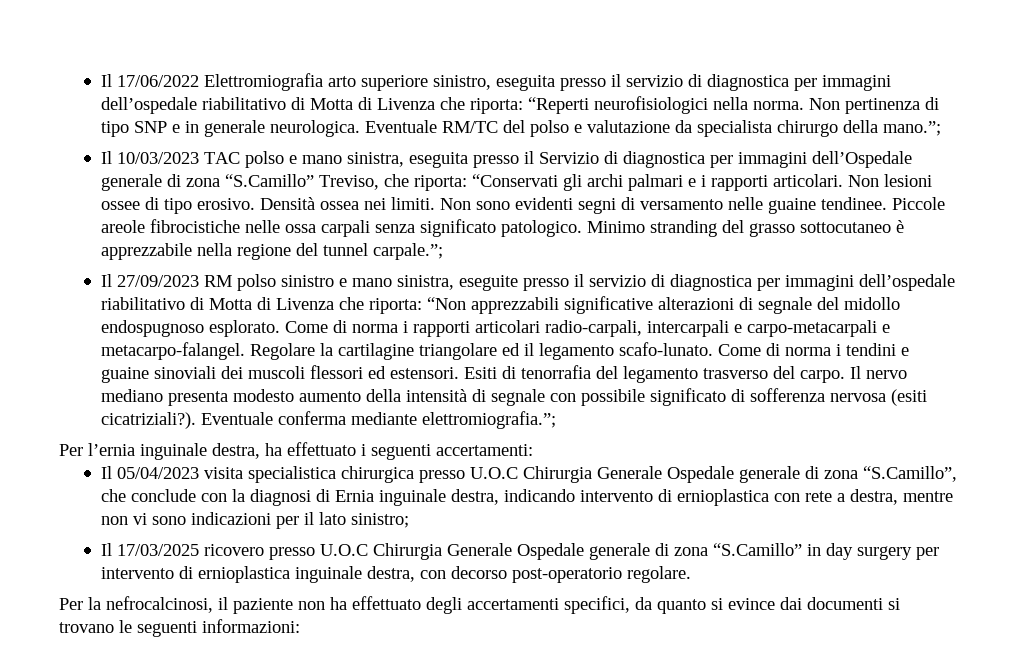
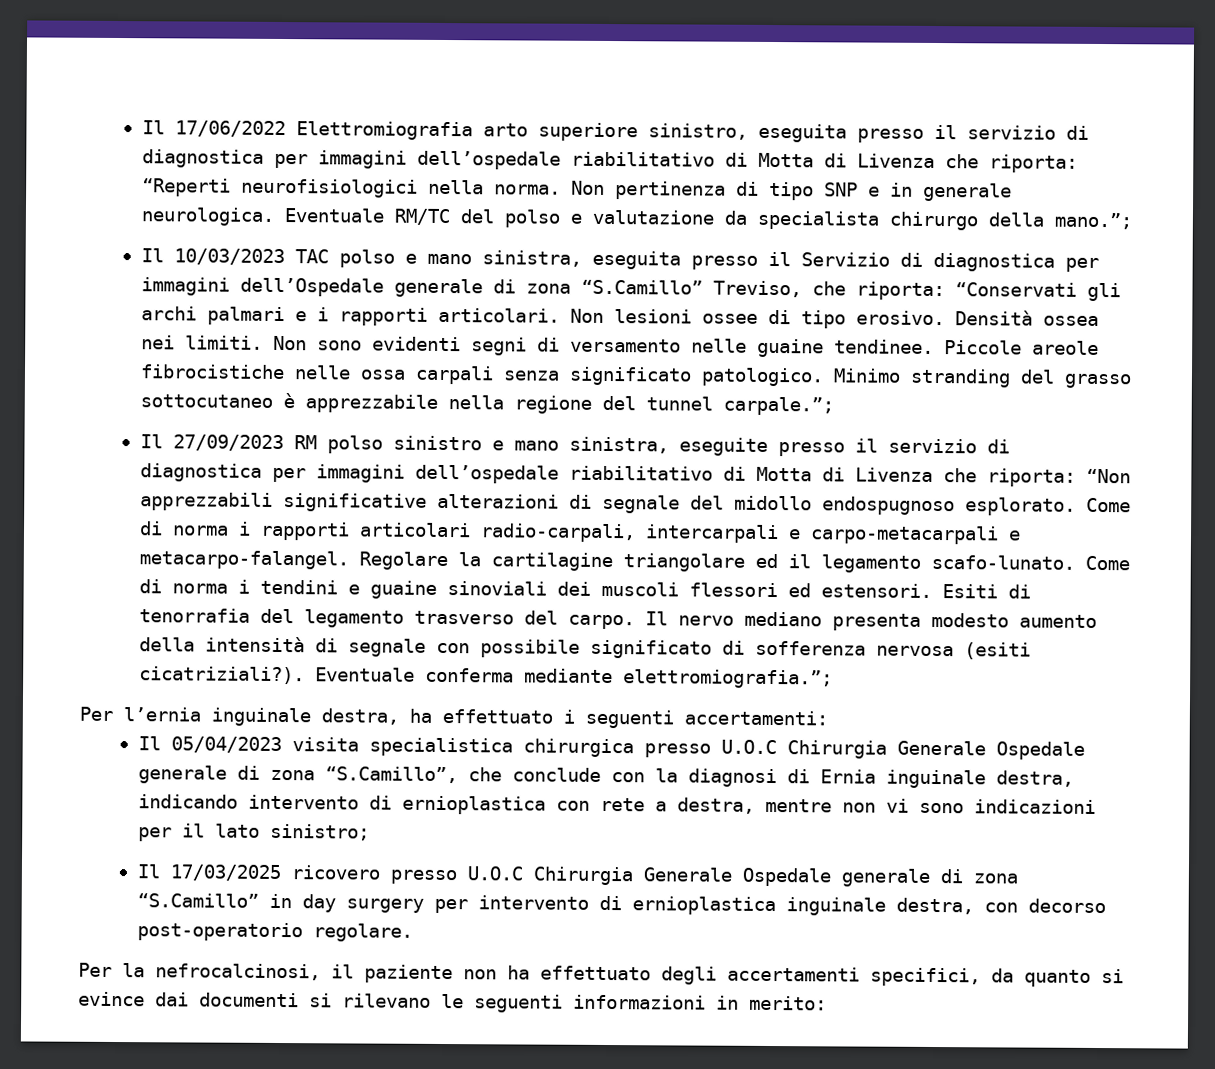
- Per la nefrocalcinosi, il paziente non ha effettuato degli accertamenti specifici, da quanto si evince dai documenti si trovano le seguenti informazioni:
+ Per la nefrocalcinosi, il paziente non ha effettuato degli accertamenti specifici, da quanto si evince dai documenti si rilevano le seguenti informazioni in merito:

